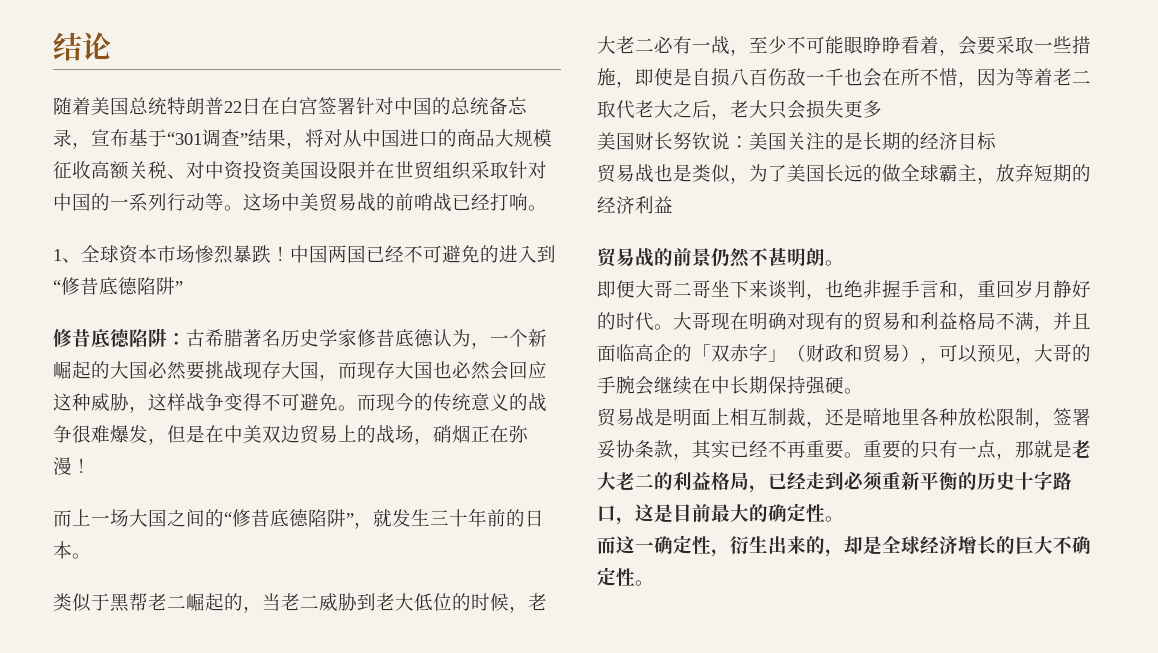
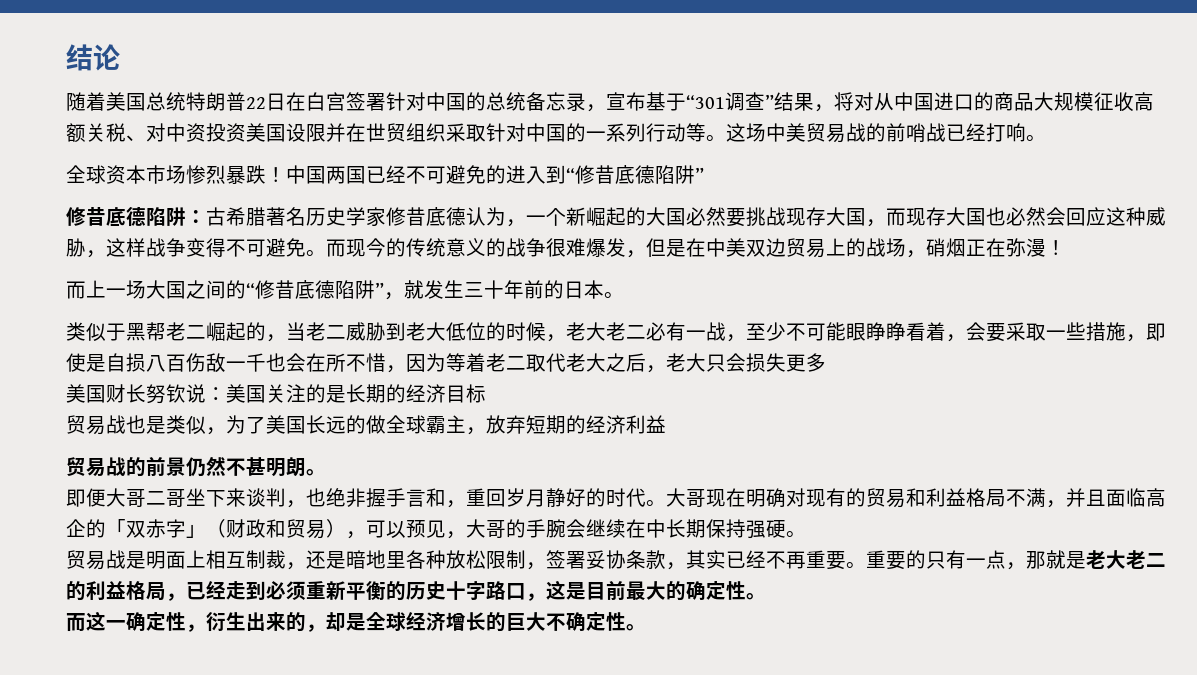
- 1、全球资本市场惨烈暴跌！
+ 全球资本市场惨烈暴跌！

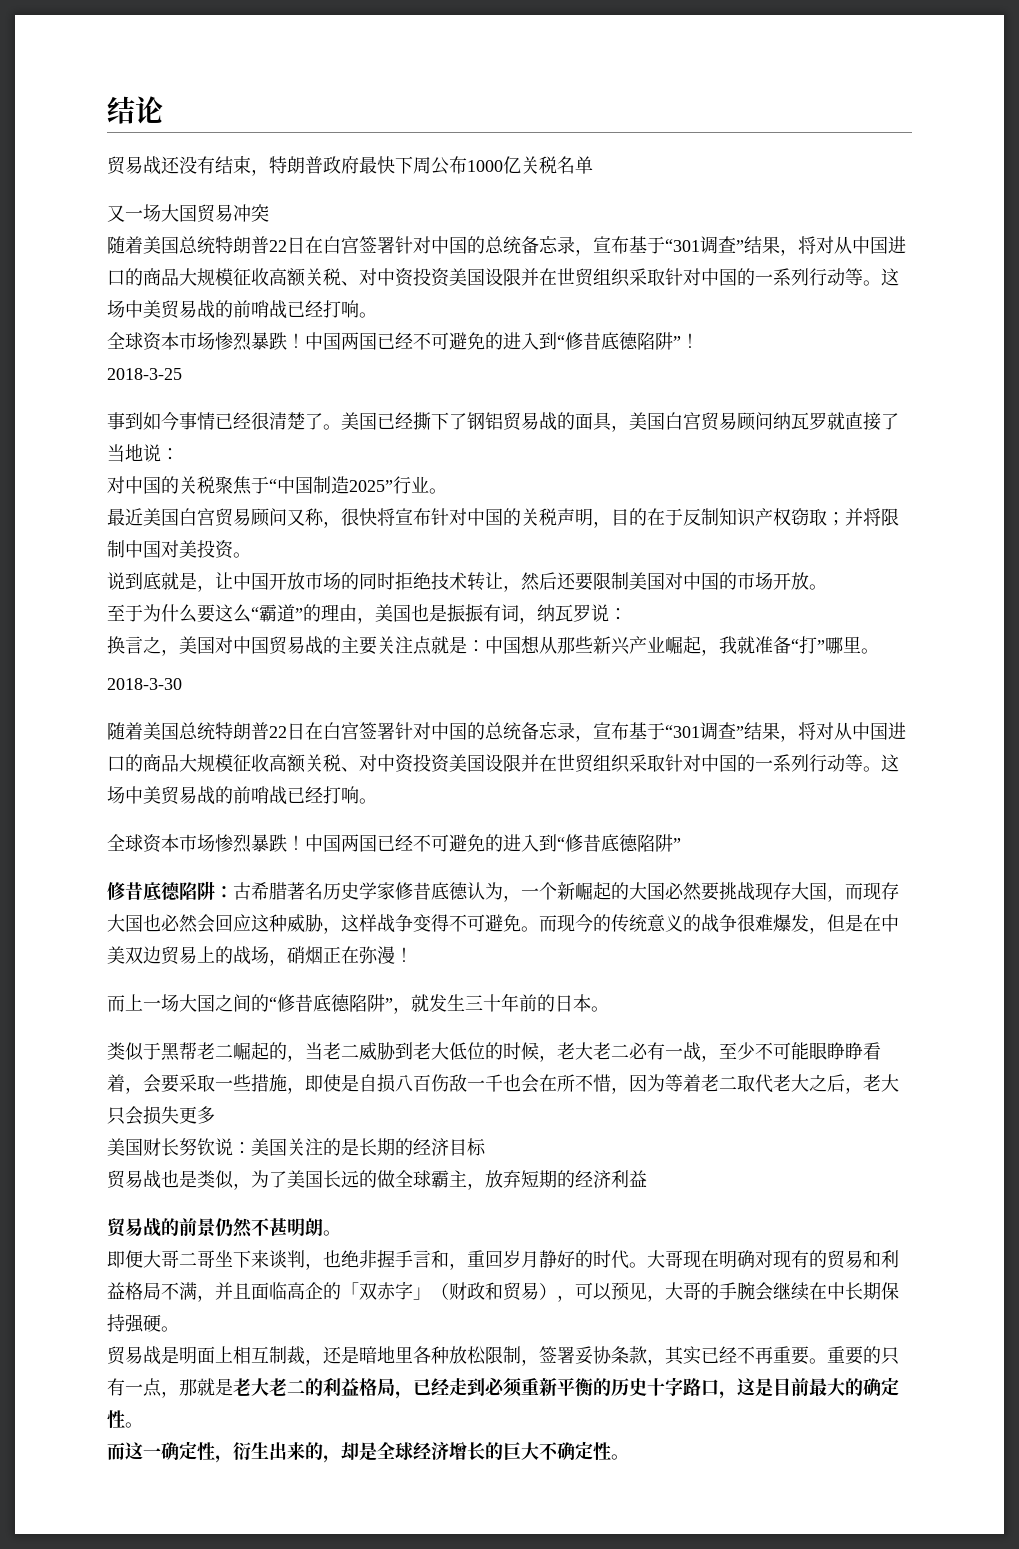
+ 贸易战还没有结束，特朗普政府最快下周公布1000亿关税名单
+ 又一场大国贸易冲突
+ 随着美国总统特朗普22日在白宫签署针对中国的总统备忘录，宣布基于“301调查”结果，将对从中国进口的商品大规模征收高额关税、对中资投资美国设限并在世贸组织采取针对中国的一系列行动等。这场中美贸易战的前哨战已经打响。
+ 全球资本市场惨烈暴跌！中国两国已经不可避免的进入到“修昔底德陷阱”！
+ 2018-3-25
+ 事到如今事情已经很清楚了。美国已经撕下了钢铝贸易战的面具，美国白宫贸易顾问纳瓦罗就直接了当地说：
+ 对中国的关税聚焦于“中国制造2025”行业。
+ 最近美国白宫贸易顾问又称，很快将宣布针对中国的关税声明，目的在于反制知识产权窃取；并将限制中国对美投资。
+ 说到底就是，让中国开放市场的同时拒绝技术转让，然后还要限制美国对中国的市场开放。
+ 至于为什么要这么“霸道”的理由，美国也是振振有词，纳瓦罗说：
+ 换言之，美国对中国贸易战的主要关注点就是：中国想从那些新兴产业崛起，我就准备“打”哪里。
+ 2018-3-30

